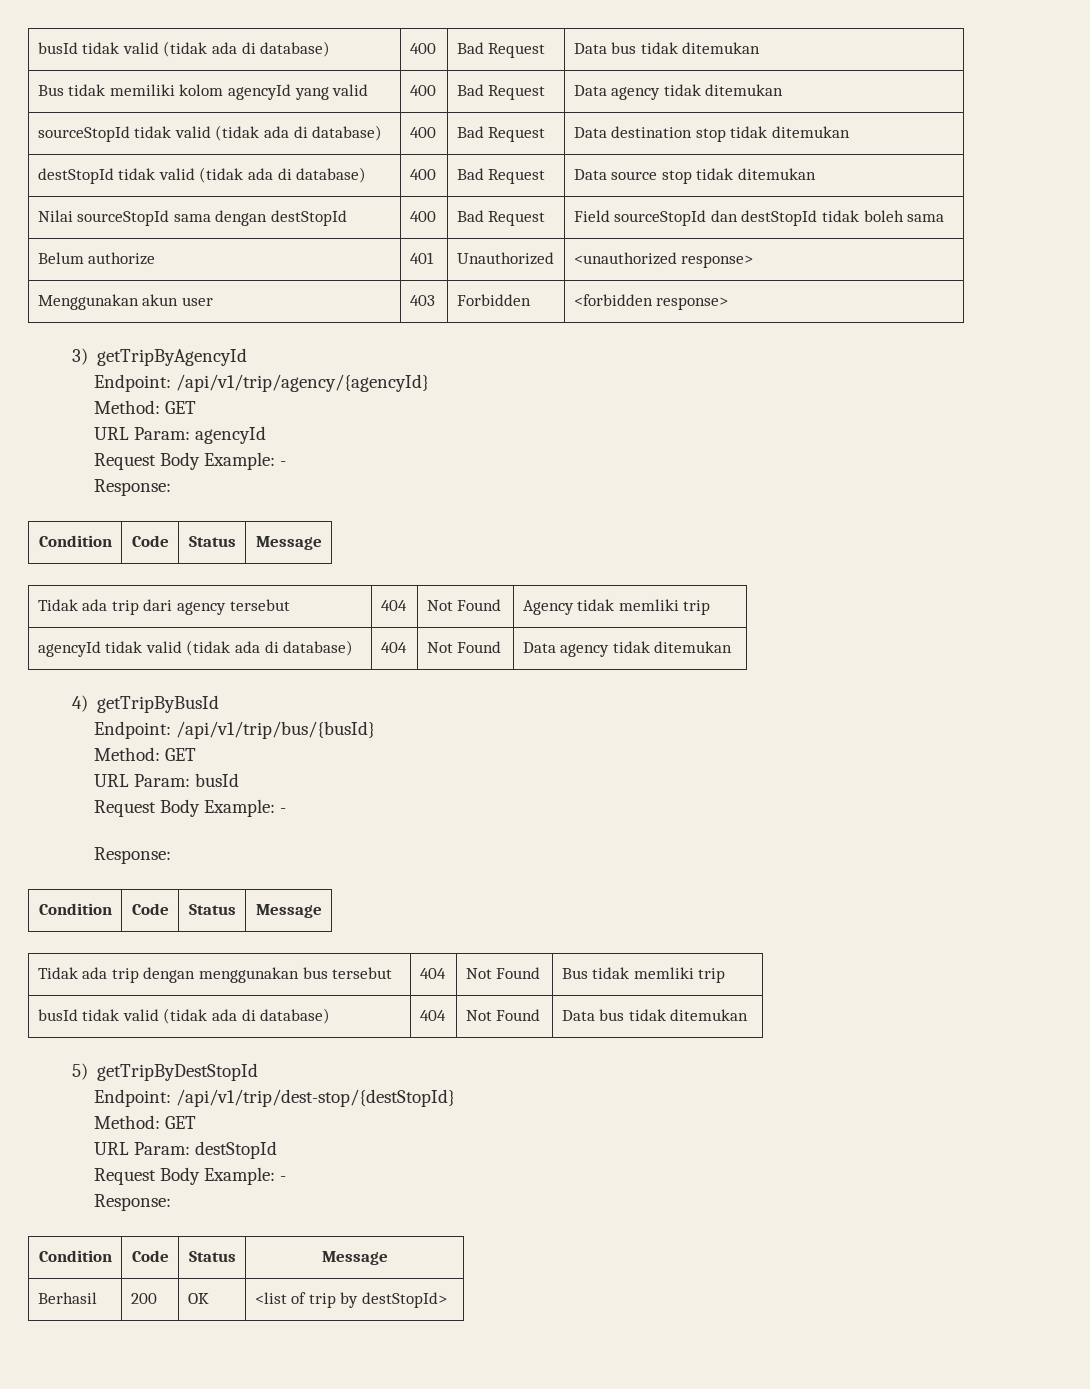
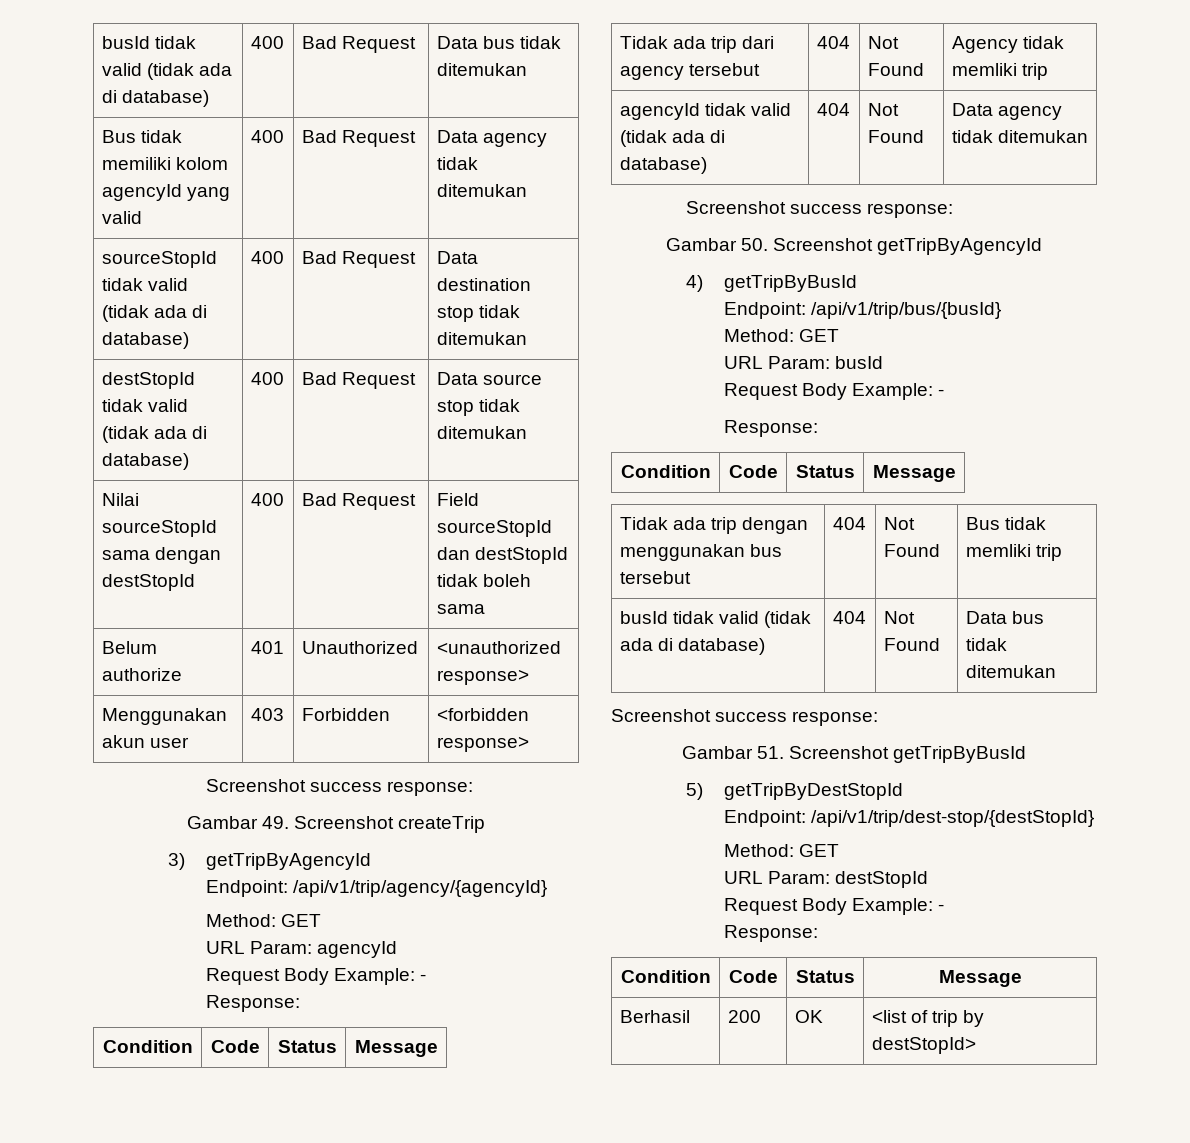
  Menggunakan akun user | 403 | Forbidden | <forbidden response>
+ Screenshot success response:
+ Gambar 49. Screenshot createTrip
  agencyId tidak valid (tidak ada di database) | 404 | Not Found | Data agency tidak ditemukan
+ Screenshot success response:
+ Gambar 50. Screenshot getTripByAgencyId
  busId tidak valid (tidak ada di database) | 404 | Not Found | Data bus tidak ditemukan
+ Screenshot success response:
+ Gambar 51. Screenshot getTripByBusId

